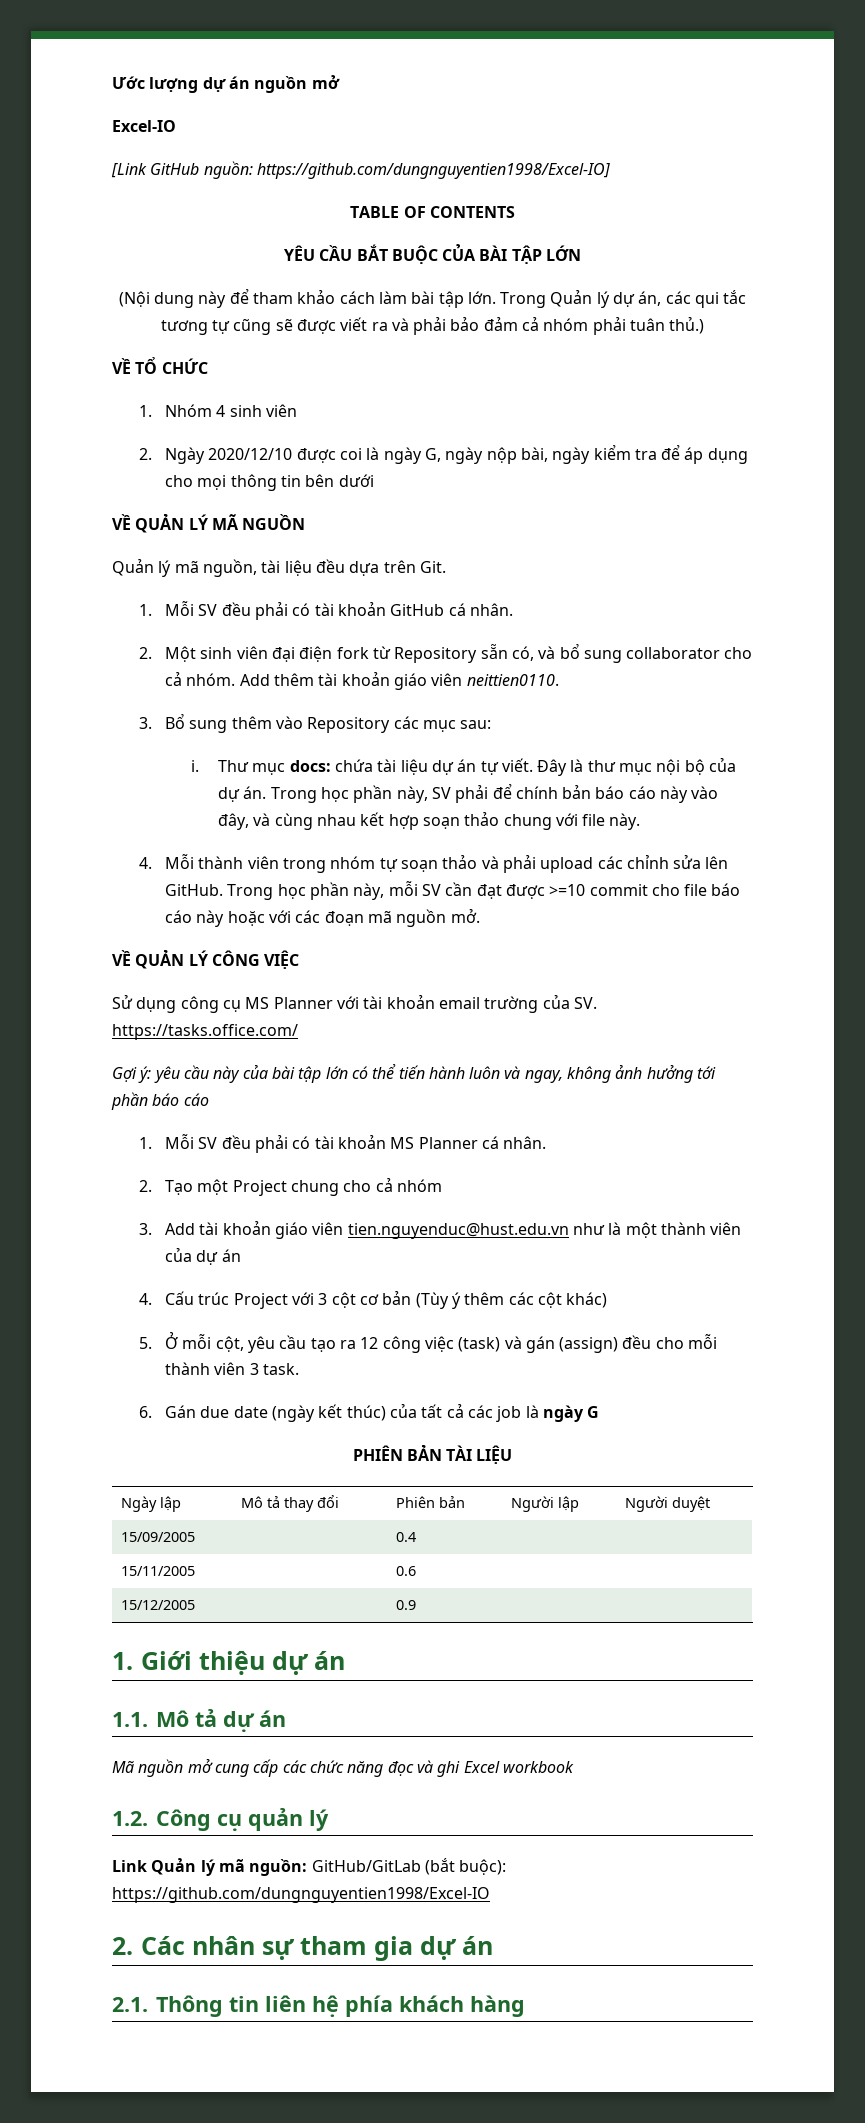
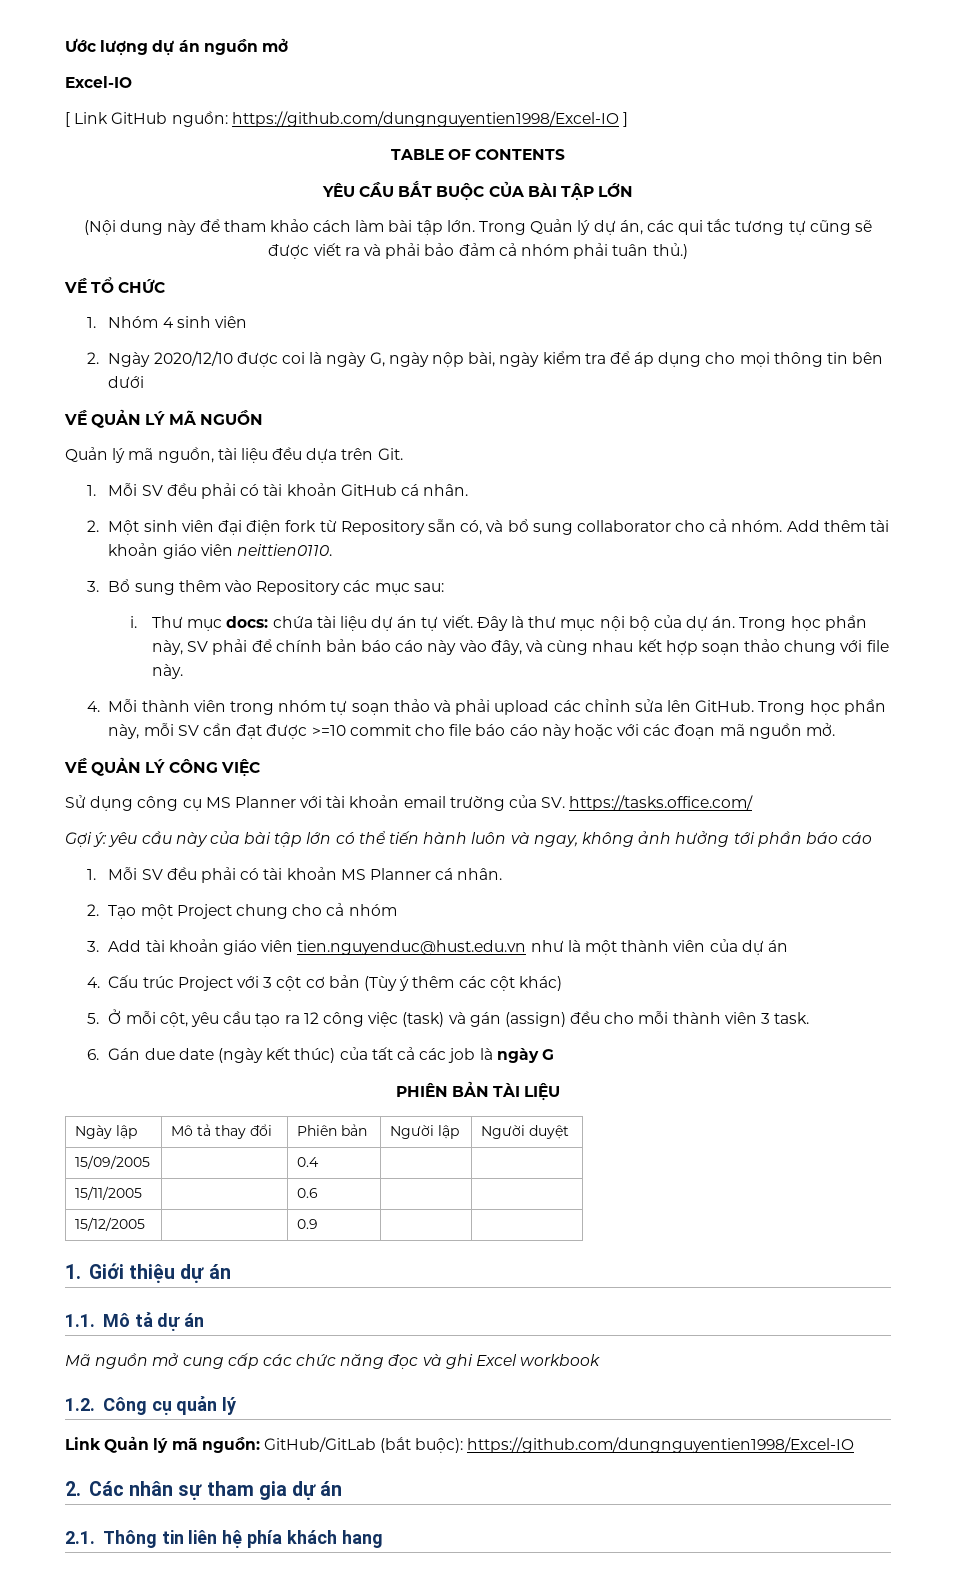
- [Link GitHub nguồn: https://github.com/dungnguyentien1998/Excel-IO]
+ [ Link GitHub nguồn: https://github.com/dungnguyentien1998/Excel-IO ]
- 2.1. Thông tin liên hệ phía khách hàng
+ 2.1. Thông tin liên hệ phía khách hang

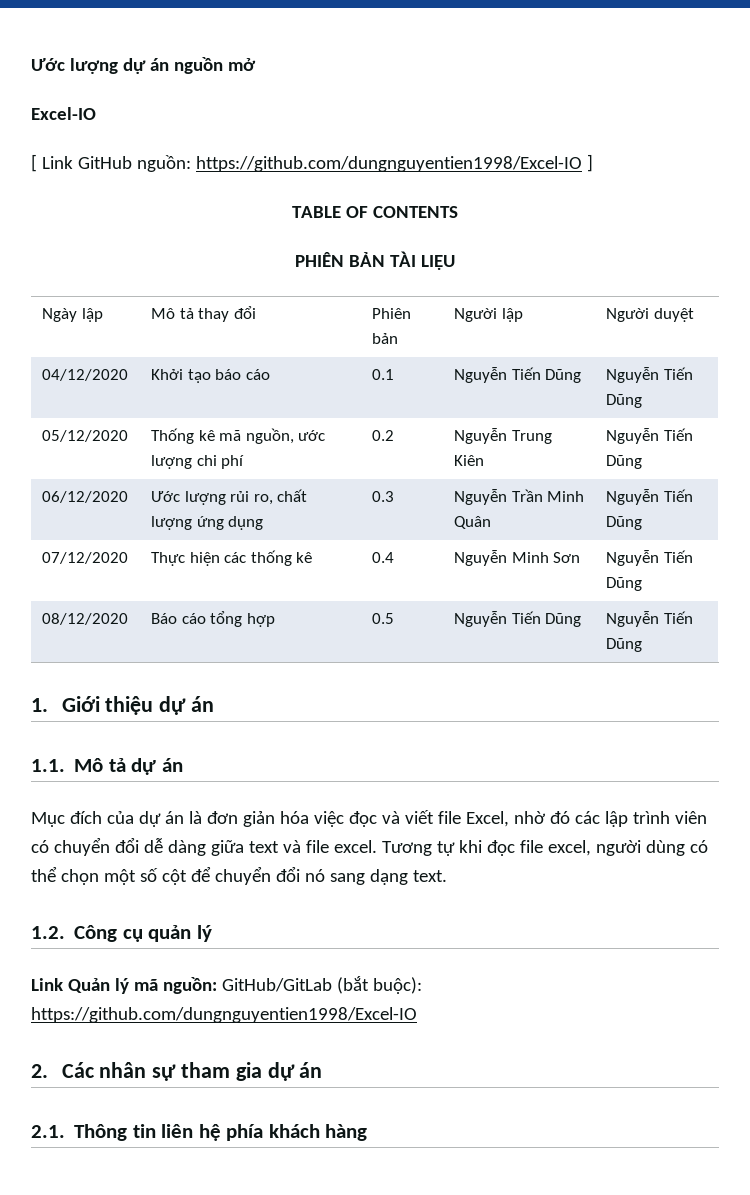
- YÊU CẦU BẮT BUỘC CỦA BÀI TẬP LỚN
- (Nội dung này để tham khảo cách làm bài tập lớn. Trong Quản lý dự án, các qui tắc tương tự cũng sẽ được viết ra và phải bảo đảm cả nhóm phải tuân thủ.)
- VỀ TỔ CHỨC
- 1. Nhóm 4 sinh viên
- 2. Ngày 2020/12/10 được coi là ngày G, ngày nộp bài, ngày kiểm tra để áp dụng cho mọi thông tin bên dưới
- VỀ QUẢN LÝ MÃ NGUỒN
- Quản lý mã nguồn, tài liệu đều dựa trên Git.
- 1. Mỗi SV đều phải có tài khoản GitHub cá nhân.
- 2. Một sinh viên đại điện fork từ Repository sẵn có, và bổ sung collaborator cho cả nhóm. Add thêm tài khoản giáo viên neittien0110.
- 3. Bổ sung thêm vào Repository các mục sau:
- i. Thư mục docs: chứa tài liệu dự án tự viết. Đây là thư mục nội bộ của dự án. Trong học phần này, SV phải để chính bản báo cáo này vào đây, và cùng nhau kết hợp soạn thảo chung với file này.
- 4. Mỗi thành viên trong nhóm tự soạn thảo và phải upload các chỉnh sửa lên GitHub. Trong học phần này, mỗi SV cần đạt được >=10 commit cho file báo cáo này hoặc với các đoạn mã nguồn mở.
- VỀ QUẢN LÝ CÔNG VIỆC
- Sử dụng công cụ MS Planner với tài khoản email trường của SV. https://tasks.office.com/
- Gợi ý: yêu cầu này của bài tập lớn có thể tiến hành luôn và ngay, không ảnh hưởng tới phần báo cáo
- 1. Mỗi SV đều phải có tài khoản MS Planner cá nhân.
- 2. Tạo một Project chung cho cả nhóm
- 3. Add tài khoản giáo viên tien.nguyenduc@hust.edu.vn như là một thành viên của dự án
- 4. Cấu trúc Project với 3 cột cơ bản (Tùy ý thêm các cột khác)
- 5. Ở mỗi cột, yêu cầu tạo ra 12 công việc (task) và gán (assign) đều cho mỗi thành viên 3 task.
- 6. Gán due date (ngày kết thúc) của tất cả các job là ngày G
- 15/09/2005 | | 0.4 | |
- 15/11/2005 | | 0.6 | |
- 15/12/2005 | | 0.9 | |
+ 04/12/2020 | Khởi tạo báo cáo | 0.1 | Nguyễn Tiến Dũng | Nguyễn Tiến Dũng
+ 05/12/2020 | Thống kê mã nguồn, ước lượng chi phí | 0.2 | Nguyễn Trung Kiên | Nguyễn Tiến Dũng
+ 06/12/2020 | Ước lượng rủi ro, chất lượng ứng dụng | 0.3 | Nguyễn Trần Minh Quân | Nguyễn Tiến Dũng
+ 07/12/2020 | Thực hiện các thống kê | 0.4 | Nguyễn Minh Sơn | Nguyễn Tiến Dũng
+ 08/12/2020 | Báo cáo tổng hợp | 0.5 | Nguyễn Tiến Dũng | Nguyễn Tiến Dũng
- Mã nguồn mở cung cấp các chức năng đọc và ghi Excel workbook
+ Mục đích của dự án là đơn giản hóa việc đọc và viết file Excel, nhờ đó các lập trình viên có chuyển đổi dễ dàng giữa text và file excel. Tương tự khi đọc file excel, người dùng có thể chọn một số cột để chuyển đổi nó sang dạng text.
- 2.1. Thông tin liên hệ phía khách hang
+ 2.1. Thông tin liên hệ phía khách hàng

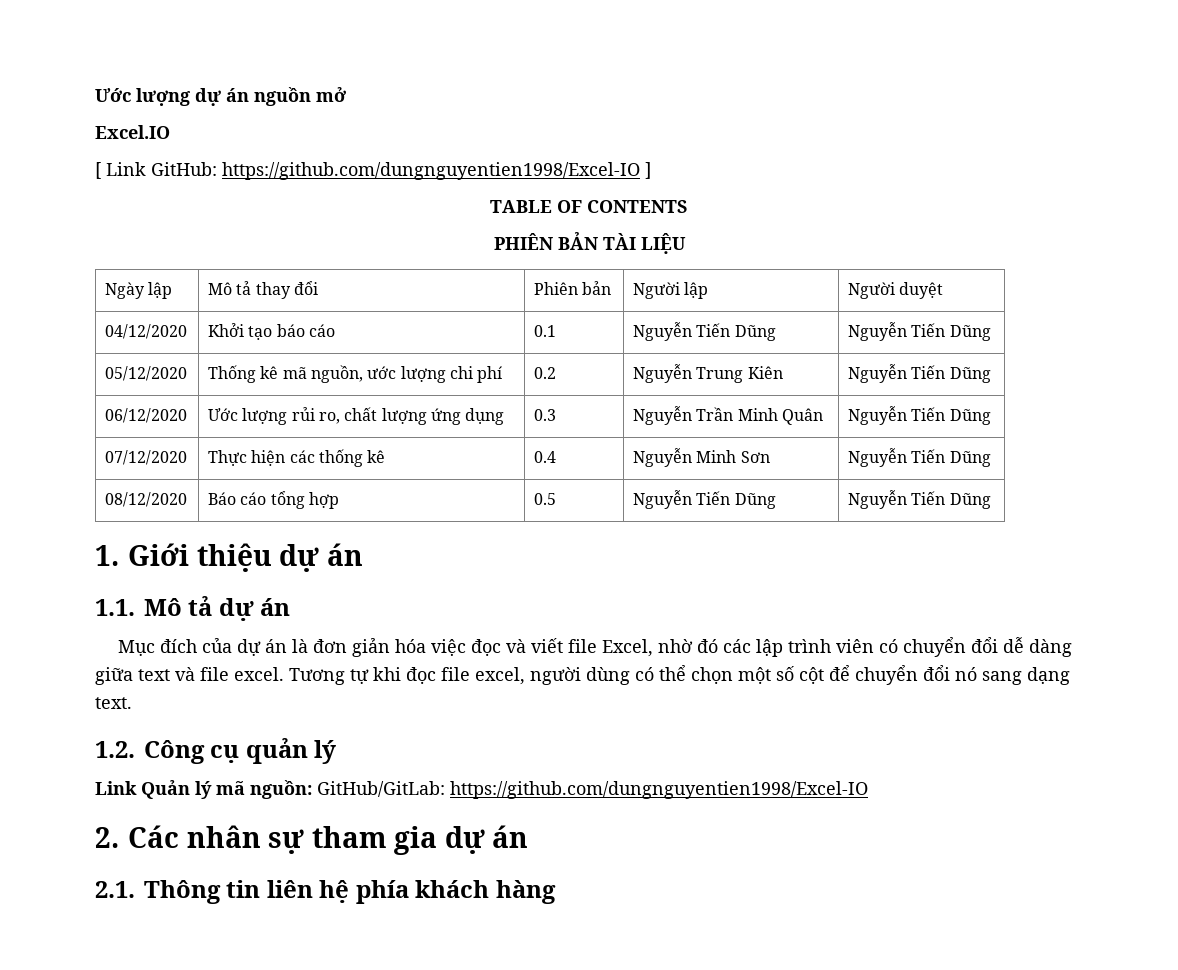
- Excel-IO
+ Excel.IO
- [ Link GitHub nguồn: https://github.com/dungnguyentien1998/Excel-IO ]
+ [ Link GitHub: https://github.com/dungnguyentien1998/Excel-IO ]
- Link Quản lý mã nguồn: GitHub/GitLab (bắt buộc): https://github.com/dungnguyentien1998/Excel-IO
+ Link Quản lý mã nguồn: GitHub/GitLab: https://github.com/dungnguyentien1998/Excel-IO

